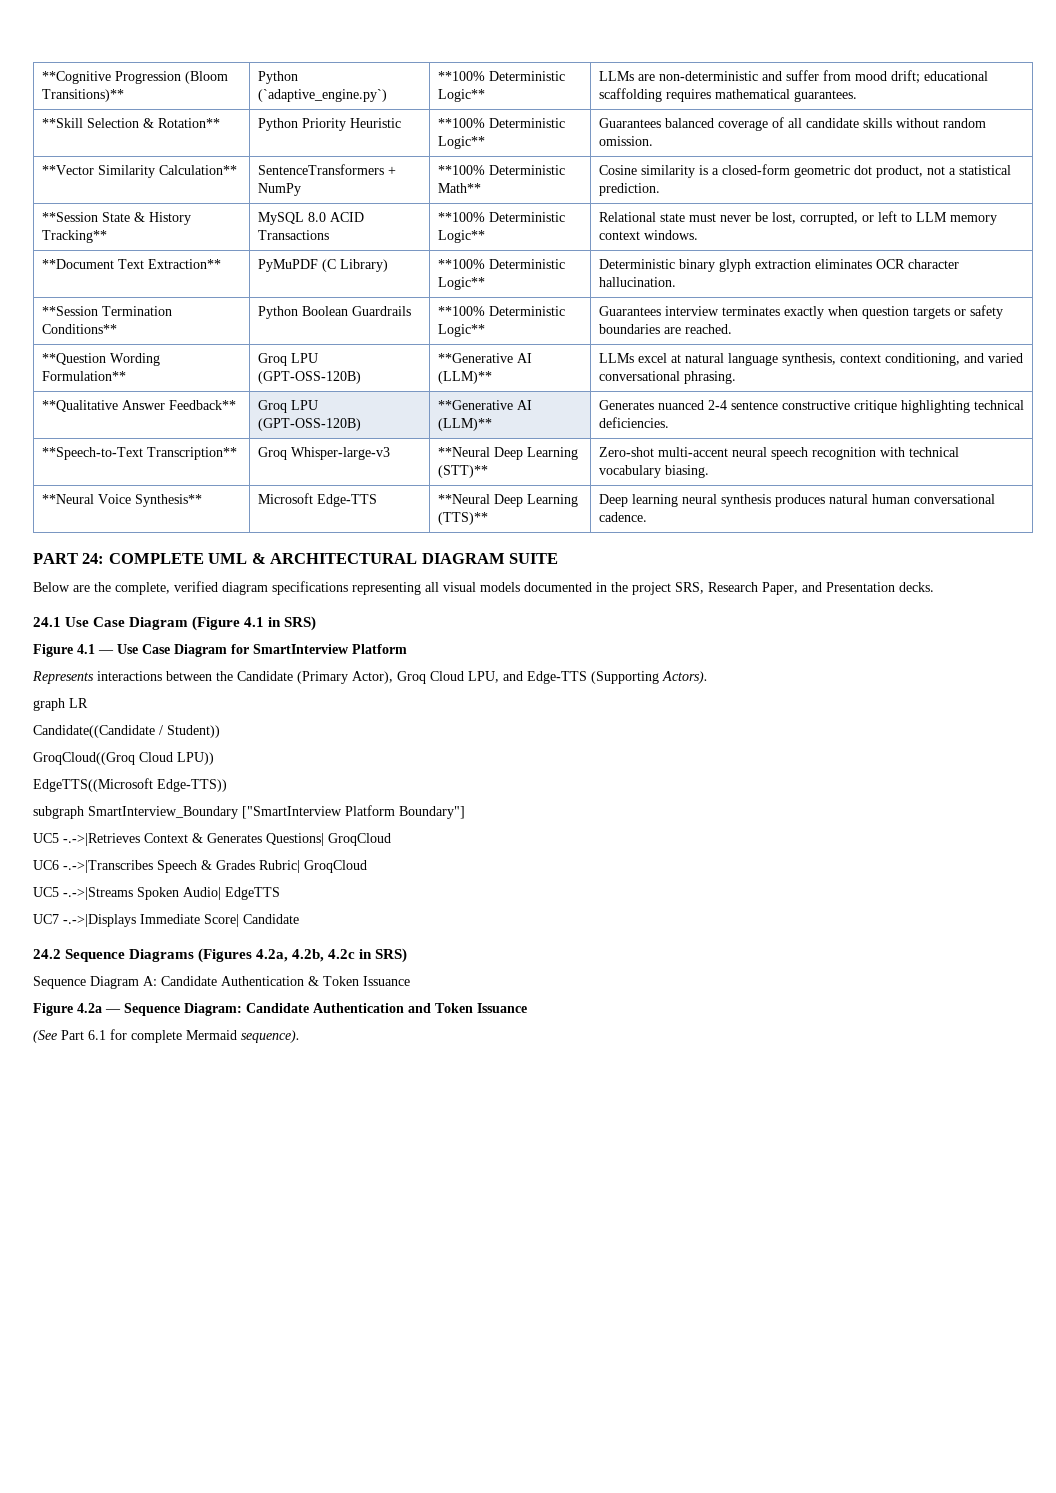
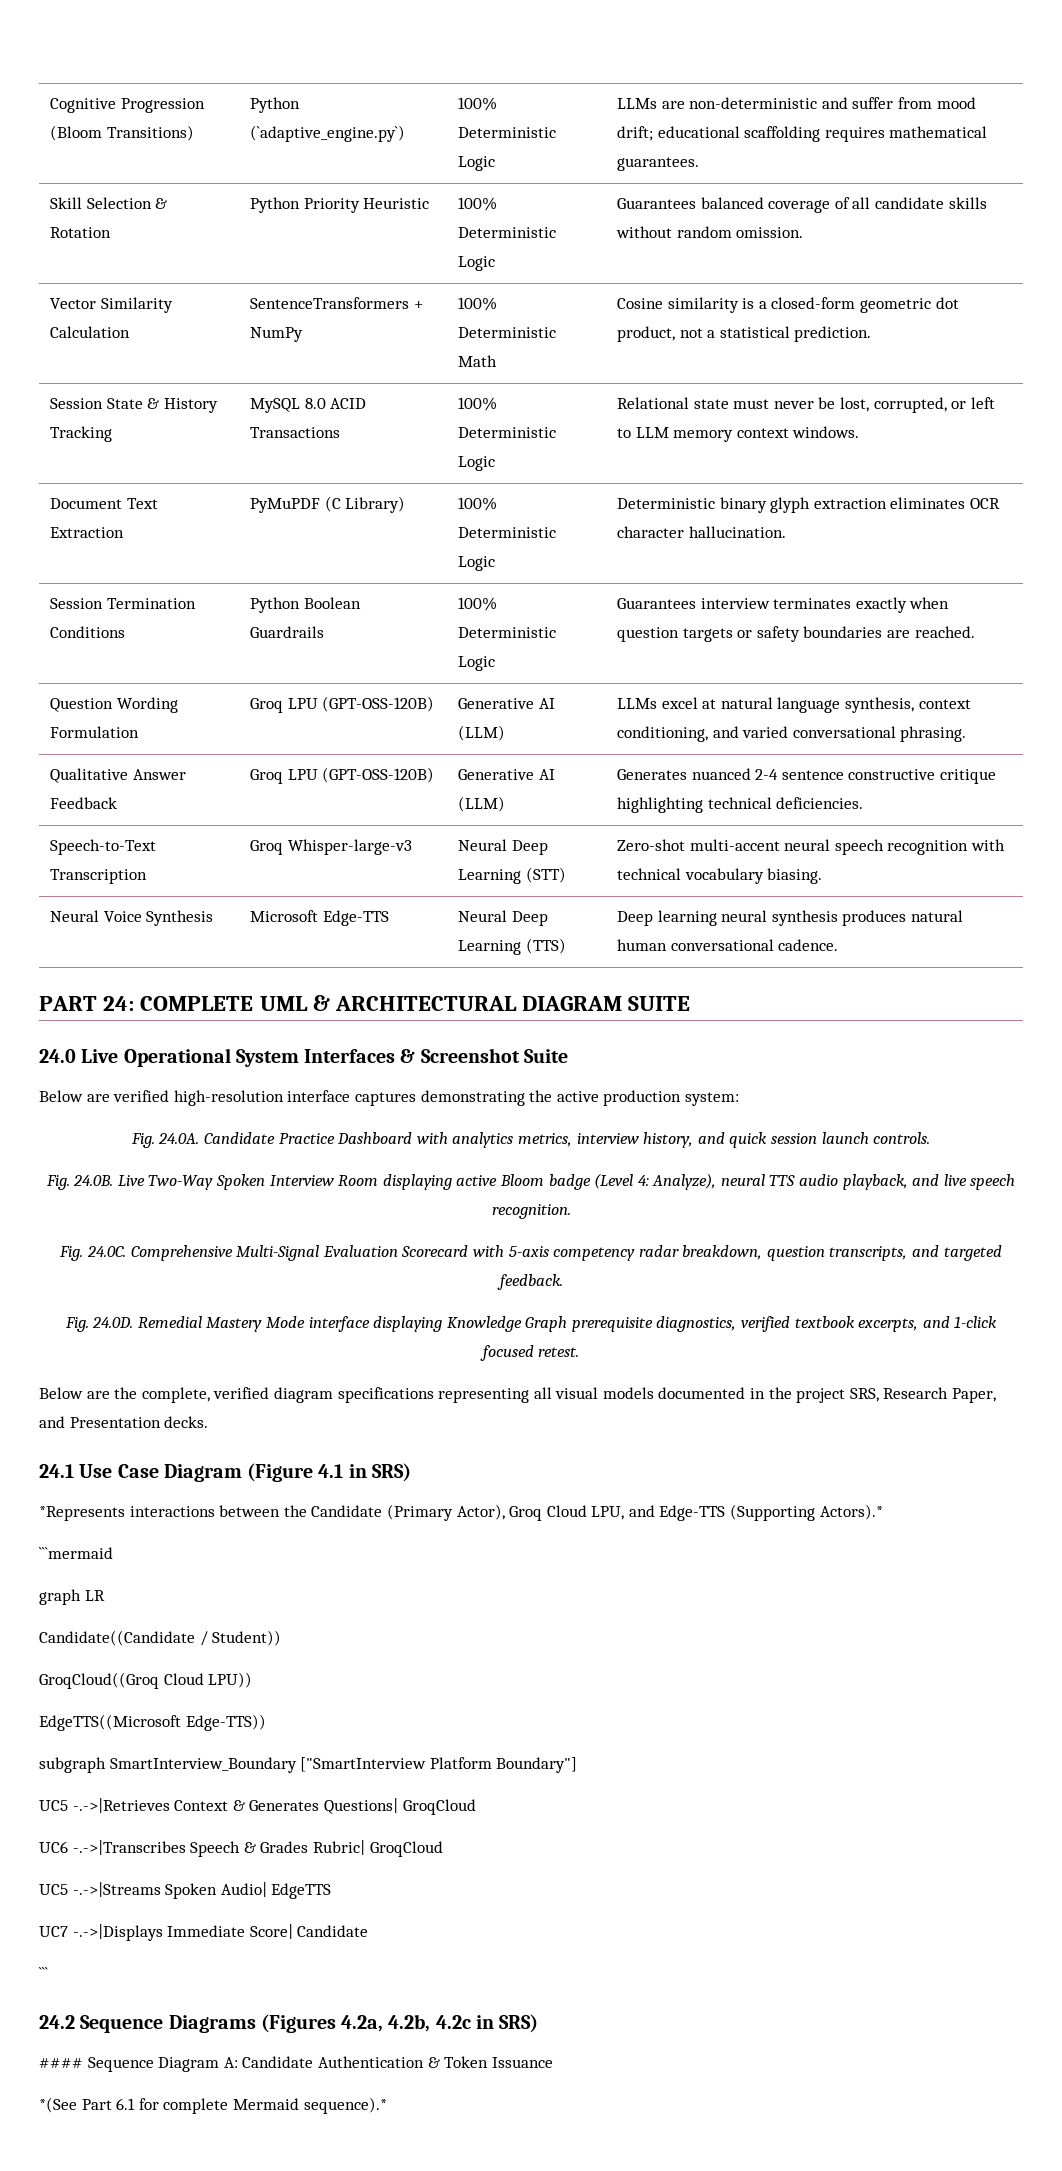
- **Cognitive Progression (Bloom Transitions)** | Python (`adaptive_engine.py`) | **100% Deterministic Logic** | LLMs are non-deterministic and suffer from mood drift; educational scaffolding requires mathematical guarantees.
+ Cognitive Progression (Bloom Transitions) | Python (`adaptive_engine.py`) | 100% Deterministic Logic | LLMs are non-deterministic and suffer from mood drift; educational scaffolding requires mathematical guarantees.
- **Skill Selection & Rotation** | Python Priority Heuristic | **100% Deterministic Logic** | Guarantees balanced coverage of all candidate skills without random omission.
+ Skill Selection & Rotation | Python Priority Heuristic | 100% Deterministic Logic | Guarantees balanced coverage of all candidate skills without random omission.
- **Vector Similarity Calculation** | SentenceTransformers + NumPy | **100% Deterministic Math** | Cosine similarity is a closed-form geometric dot product, not a statistical prediction.
+ Vector Similarity Calculation | SentenceTransformers + NumPy | 100% Deterministic Math | Cosine similarity is a closed-form geometric dot product, not a statistical prediction.
- **Session State & History Tracking** | MySQL 8.0 ACID Transactions | **100% Deterministic Logic** | Relational state must never be lost, corrupted, or left to LLM memory context windows.
+ Session State & History Tracking | MySQL 8.0 ACID Transactions | 100% Deterministic Logic | Relational state must never be lost, corrupted, or left to LLM memory context windows.
- **Document Text Extraction** | PyMuPDF (C Library) | **100% Deterministic Logic** | Deterministic binary glyph extraction eliminates OCR character hallucination.
+ Document Text Extraction | PyMuPDF (C Library) | 100% Deterministic Logic | Deterministic binary glyph extraction eliminates OCR character hallucination.
- **Session Termination Conditions** | Python Boolean Guardrails | **100% Deterministic Logic** | Guarantees interview terminates exactly when question targets or safety boundaries are reached.
+ Session Termination Conditions | Python Boolean Guardrails | 100% Deterministic Logic | Guarantees interview terminates exactly when question targets or safety boundaries are reached.
- **Question Wording Formulation** | Groq LPU (GPT-OSS-120B) | **Generative AI (LLM)** | LLMs excel at natural language synthesis, context conditioning, and varied conversational phrasing.
+ Question Wording Formulation | Groq LPU (GPT-OSS-120B) | Generative AI (LLM) | LLMs excel at natural language synthesis, context conditioning, and varied conversational phrasing.
- **Qualitative Answer Feedback** | Groq LPU (GPT-OSS-120B) | **Generative AI (LLM)** | Generates nuanced 2-4 sentence constructive critique highlighting technical deficiencies.
+ Qualitative Answer Feedback | Groq LPU (GPT-OSS-120B) | Generative AI (LLM) | Generates nuanced 2-4 sentence constructive critique highlighting technical deficiencies.
- **Speech-to-Text Transcription** | Groq Whisper-large-v3 | **Neural Deep Learning (STT)** | Zero-shot multi-accent neural speech recognition with technical vocabulary biasing.
+ Speech-to-Text Transcription | Groq Whisper-large-v3 | Neural Deep Learning (STT) | Zero-shot multi-accent neural speech recognition with technical vocabulary biasing.
- **Neural Voice Synthesis** | Microsoft Edge-TTS | **Neural Deep Learning (TTS)** | Deep learning neural synthesis produces natural human conversational cadence.
+ Neural Voice Synthesis | Microsoft Edge-TTS | Neural Deep Learning (TTS) | Deep learning neural synthesis produces natural human conversational cadence.
+ 24.0 Live Operational System Interfaces & Screenshot Suite
+ Below are verified high-resolution interface captures demonstrating the active production system:
+ Fig. 24.0A. Candidate Practice Dashboard with analytics metrics, interview history, and quick session launch controls.
+ Fig. 24.0B. Live Two-Way Spoken Interview Room displaying active Bloom badge (Level 4: Analyze), neural TTS audio playback, and live speech recognition.
+ Fig. 24.0C. Comprehensive Multi-Signal Evaluation Scorecard with 5-axis competency radar breakdown, question transcripts, and targeted feedback.
+ Fig. 24.0D. Remedial Mastery Mode interface displaying Knowledge Graph prerequisite diagnostics, verified textbook excerpts, and 1-click focused retest.
- Figure 4.1 — Use Case Diagram for SmartInterview Platform
- Represents interactions between the Candidate (Primary Actor), Groq Cloud LPU, and Edge-TTS (Supporting Actors).
+ *Represents interactions between the Candidate (Primary Actor), Groq Cloud LPU, and Edge-TTS (Supporting Actors).*
+ ```mermaid
+ ```
- Sequence Diagram A: Candidate Authentication & Token Issuance
+ #### Sequence Diagram A: Candidate Authentication & Token Issuance
- Figure 4.2a — Sequence Diagram: Candidate Authentication and Token Issuance
- (See Part 6.1 for complete Mermaid sequence).
+ *(See Part 6.1 for complete Mermaid sequence).*

